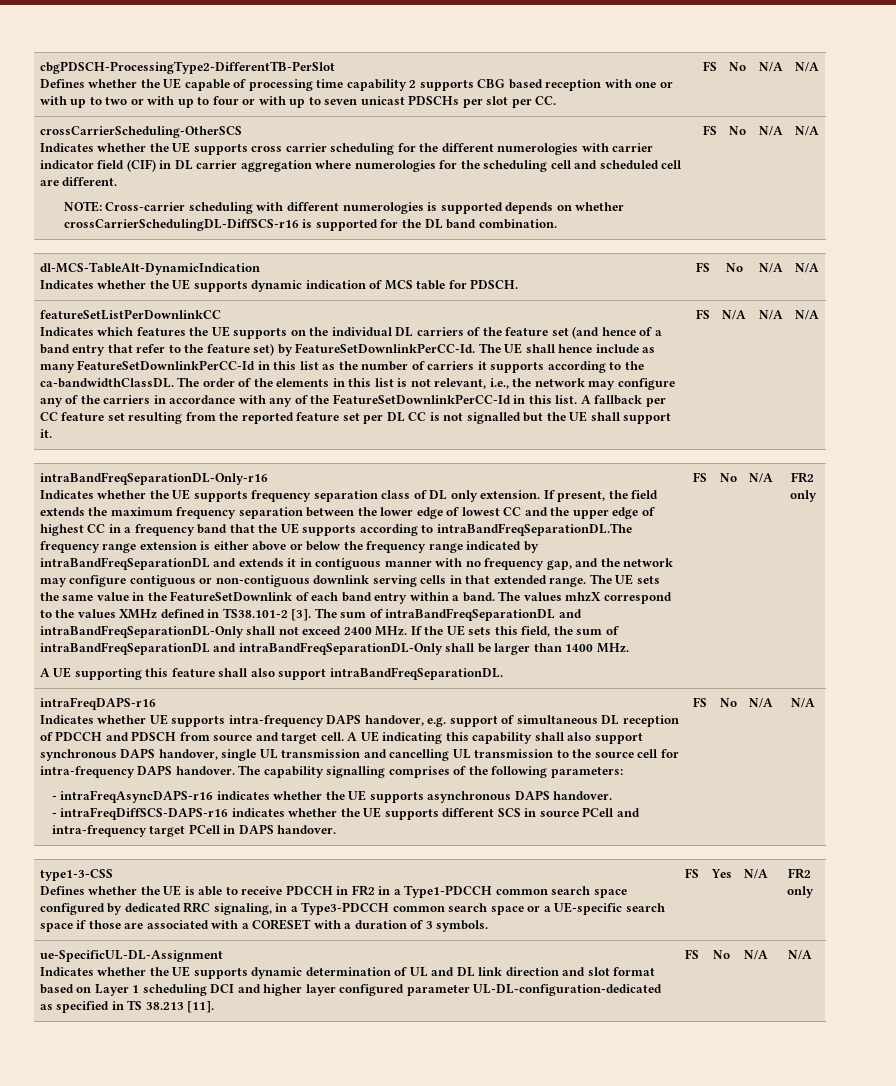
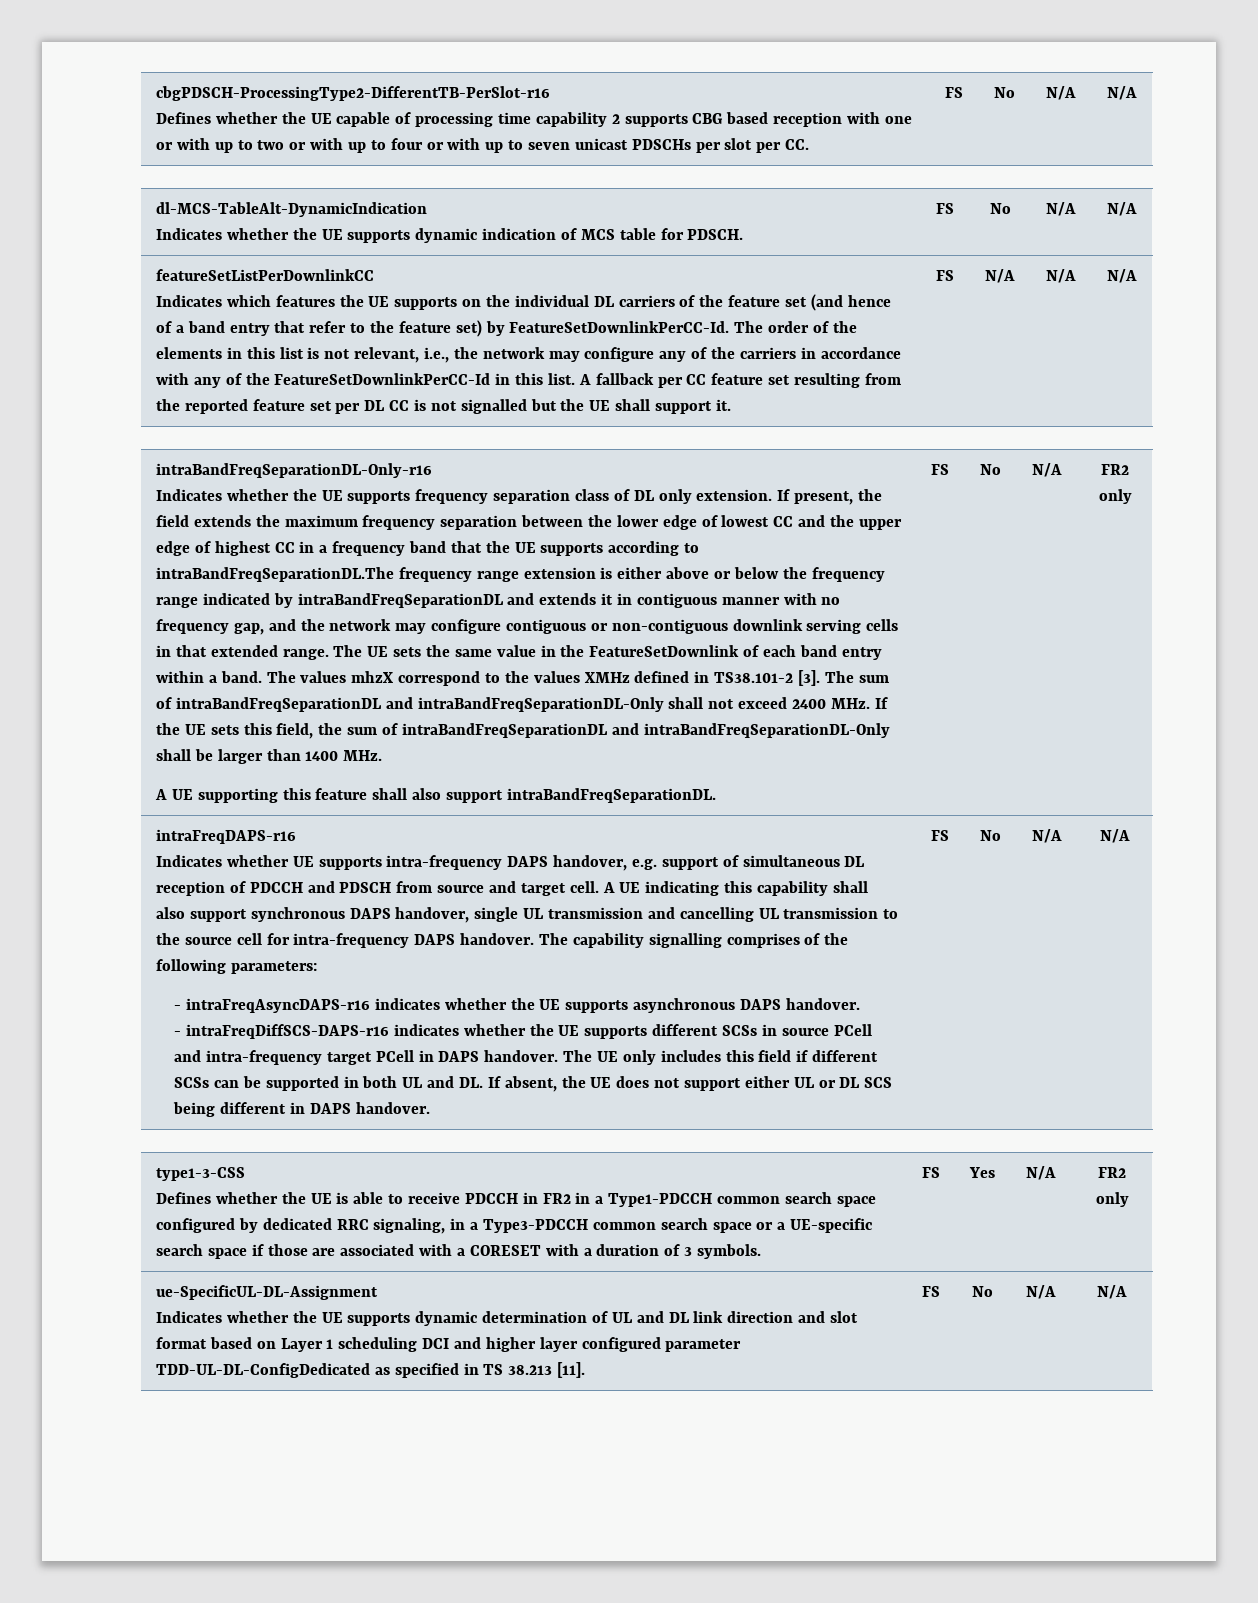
- cbgPDSCH-ProcessingType2-DifferentTB-PerSlot
+ cbgPDSCH-ProcessingType2-DifferentTB-PerSlot-r16
- crossCarrierScheduling-OtherSCS
- Indicates whether the UE supports cross carrier scheduling for the different numerologies with carrier indicator field (CIF) in DL carrier aggregation where numerologies for the scheduling cell and scheduled cell are different.
- NOTE: Cross-carrier scheduling with different numerologies is supported depends on whether crossCarrierSchedulingDL-DiffSCS-r16 is supported for the DL band combination. | FS | No | N/A | N/A
- The UE shall hence include as many FeatureSetDownlinkPerCC-Id in this list as the number of carriers it supports according to the ca-bandwidthClassDL. The order of the elements in this list is not relevant, i.e., the network may configure any of the carriers in accordance with any of the FeatureSetDownlinkPerCC-Id in this list.
+ The order of the elements in this list is not relevant, i.e., the network may configure any of the carriers in accordance with any of the FeatureSetDownlinkPerCC-Id in this list.
- - intraFreqDiffSCS-DAPS-r16 indicates whether the UE supports different SCS in source PCell and intra-frequency target PCell in DAPS handover.
+ - intraFreqDiffSCS-DAPS-r16 indicates whether the UE supports different SCSs in source PCell and intra-frequency target PCell in DAPS handover. The UE only includes this field if different SCSs can be supported in both UL and DL. If absent, the UE does not support either UL or DL SCS being different in DAPS handover.
  ue-SpecificUL-DL-Assignment
- Indicates whether the UE supports dynamic determination of UL and DL link direction and slot format based on Layer 1 scheduling DCI and higher layer configured parameter UL-DL-configuration-dedicated as specified in TS 38.213 [11]. | FS | No | N/A | N/A
+ Indicates whether the UE supports dynamic determination of UL and DL link direction and slot format based on Layer 1 scheduling DCI and higher layer configured parameter TDD-UL-DL-ConfigDedicated as specified in TS 38.213 [11]. | FS | No | N/A | N/A

